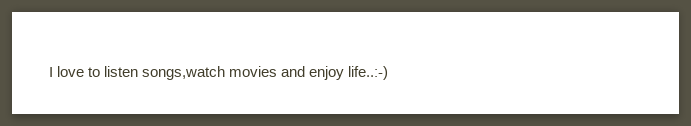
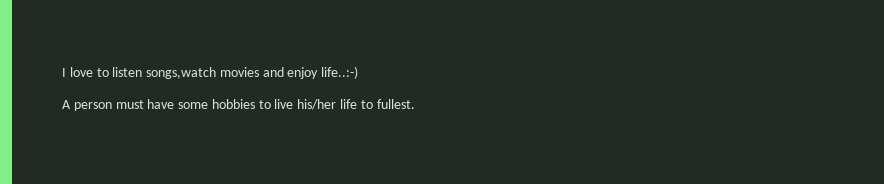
+ A person must have some hobbies to live his/her life to fullest.

